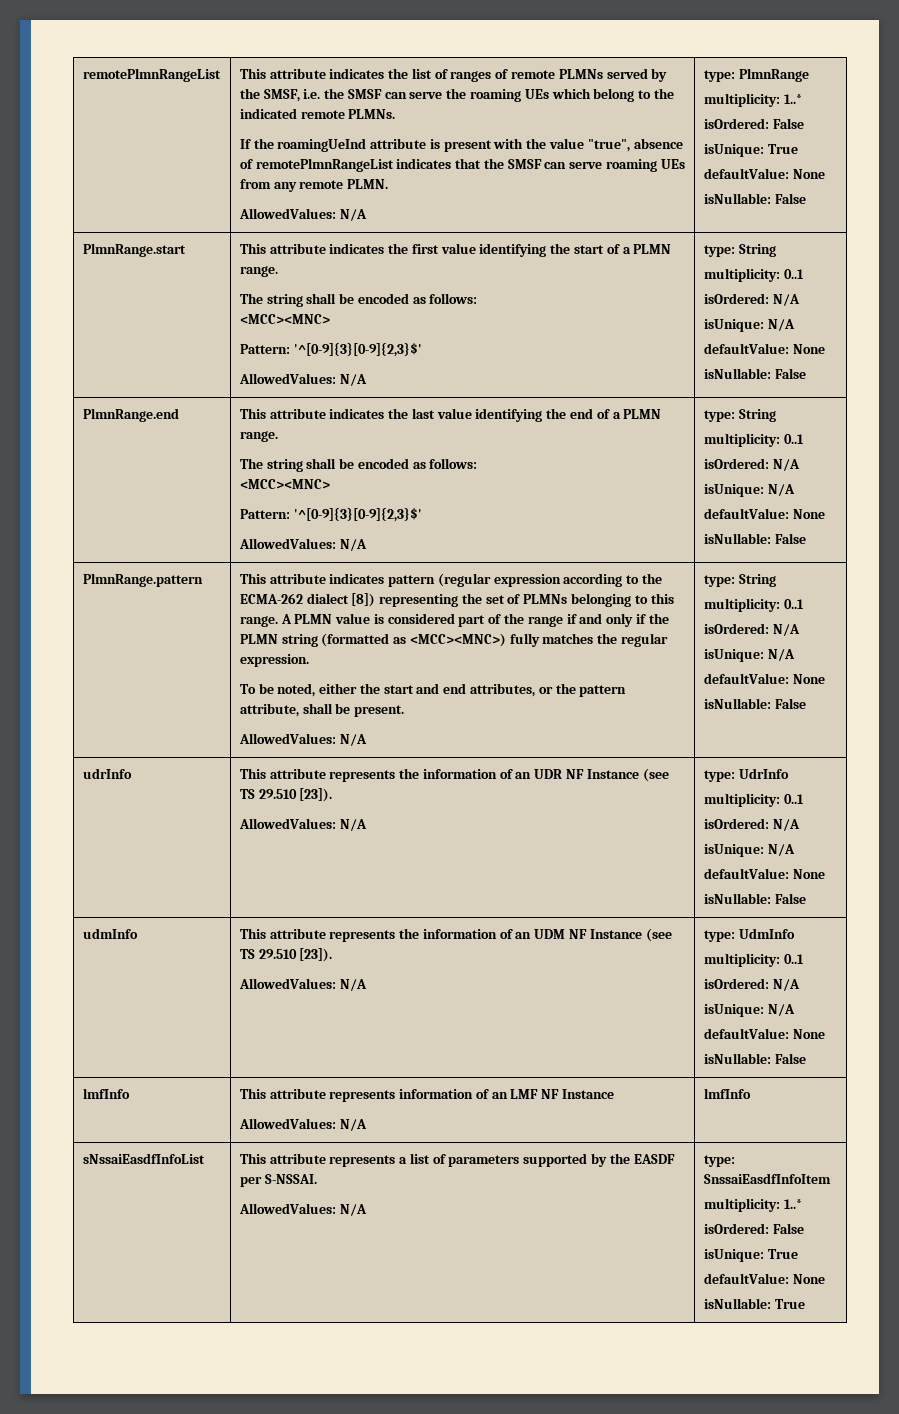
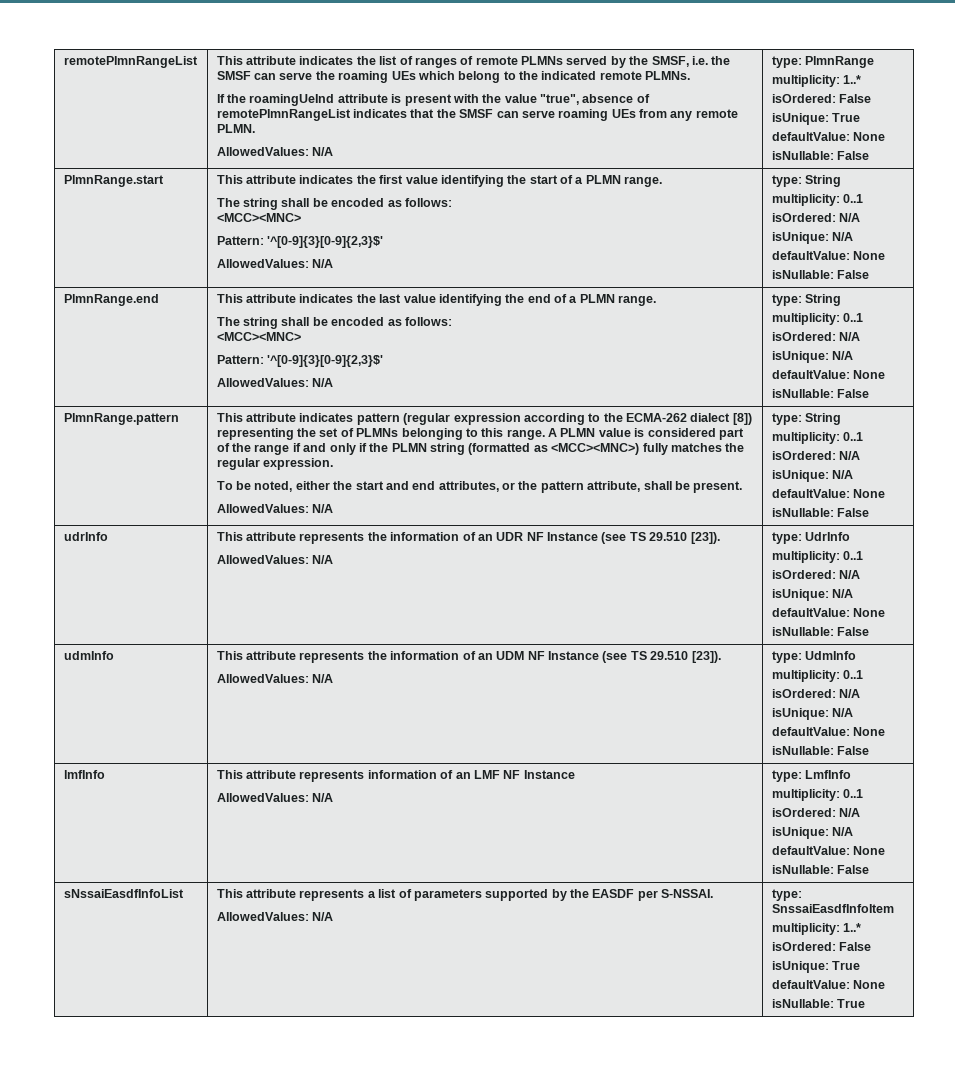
  lmfInfo | This attribute represents information of an LMF NF Instance
- AllowedValues: N/A | lmfInfo
+ AllowedValues: N/A | type: LmfInfo
+ multiplicity: 0..1
+ isOrdered: N/A
+ isUnique: N/A
+ defaultValue: None
+ isNullable: False

